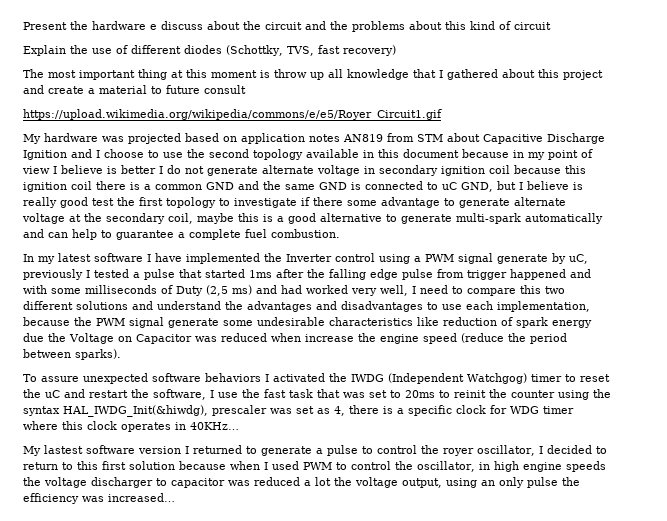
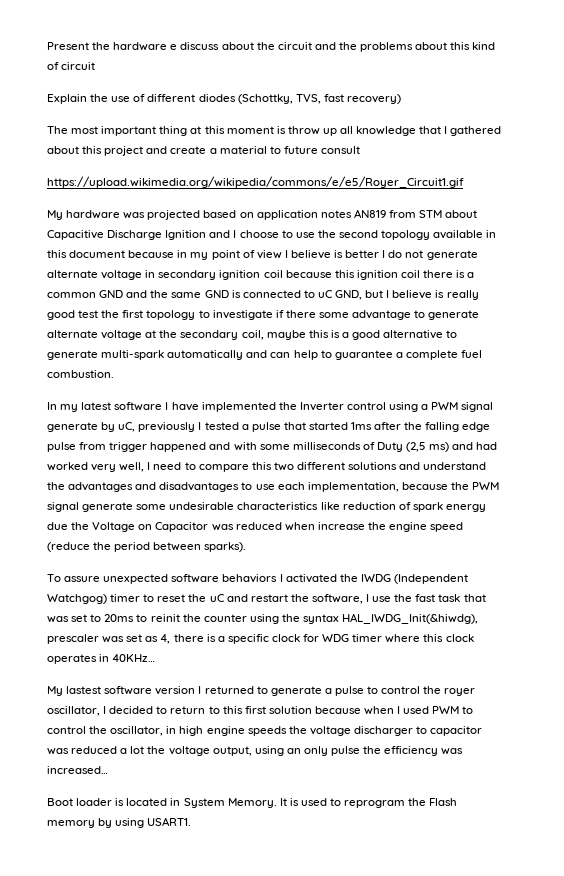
+ Boot loader is located in System Memory. It is used to reprogram the Flash memory by using USART1.

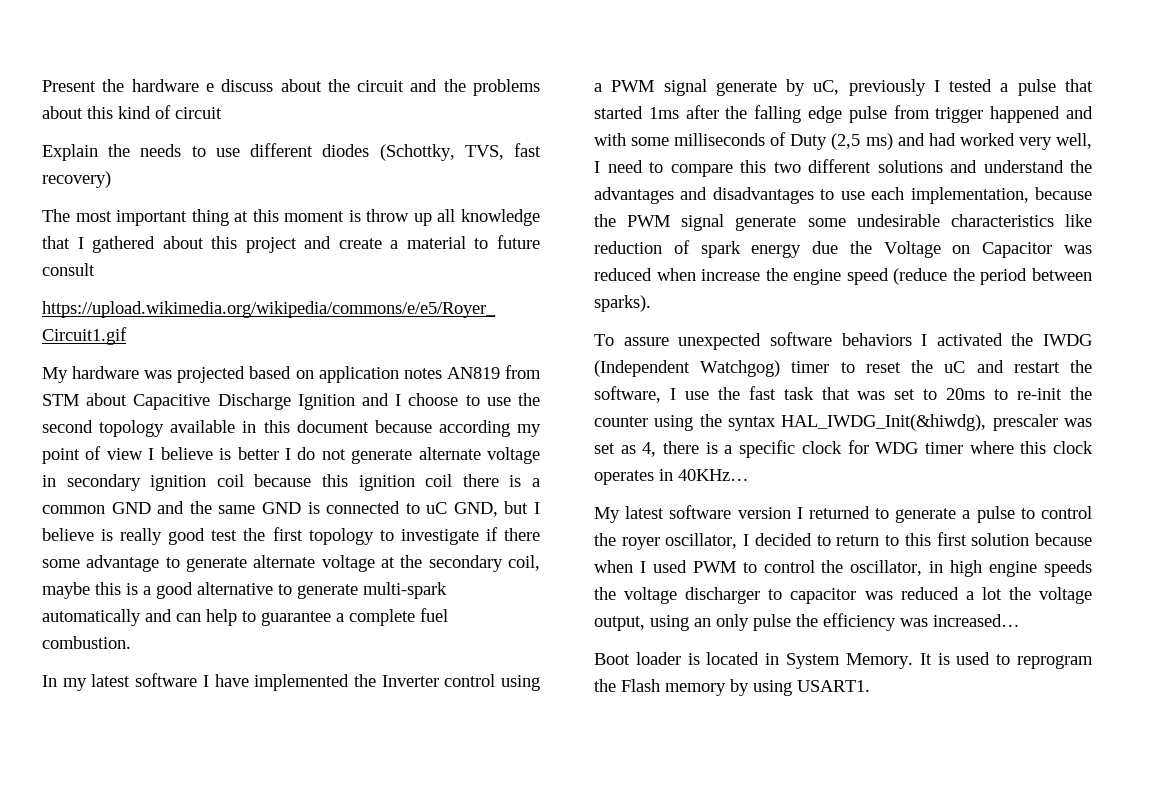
- Explain the use of different diodes (Schottky, TVS, fast recovery)
+ Explain the needs to use different diodes (Schottky, TVS, fast recovery)
- My hardware was projected based on application notes AN819 from STM about Capacitive Discharge Ignition and I choose to use the second topology available in this document because in my point of view I believe is better I do not generate alternate voltage in secondary ignition coil because this ignition coil there is a common GND and the same GND is connected to uC GND, but I believe is really good test the first topology to investigate if there some advantage to generate alternate voltage at the secondary coil, maybe this is a good alternative to generate multi-spark automatically and can help to guarantee a complete fuel combustion.
+ My hardware was projected based on application notes AN819 from STM about Capacitive Discharge Ignition and I choose to use the second topology available in this document because according my point of view I believe is better I do not generate alternate voltage in secondary ignition coil because this ignition coil there is a common GND and the same GND is connected to uC GND, but I believe is really good test the first topology to investigate if there some advantage to generate alternate voltage at the secondary coil, maybe this is a good alternative to generate multi-spark automatically and can help to guarantee a complete fuel combustion.
- To assure unexpected software behaviors I activated the IWDG (Independent Watchgog) timer to reset the uC and restart the software, I use the fast task that was set to 20ms to reinit the counter using the syntax HAL_IWDG_Init(&hiwdg), prescaler was set as 4, there is a specific clock for WDG timer where this clock operates in 40KHz…
+ To assure unexpected software behaviors I activated the IWDG (Independent Watchgog) timer to reset the uC and restart the software, I use the fast task that was set to 20ms to re-init the counter using the syntax HAL_IWDG_Init(&hiwdg), prescaler was set as 4, there is a specific clock for WDG timer where this clock operates in 40KHz…
- My lastest software version I returned to generate a pulse to control the royer oscillator, I decided to return to this first solution because when I used PWM to control the oscillator, in high engine speeds the voltage discharger to capacitor was reduced a lot the voltage output, using an only pulse the efficiency was increased…
+ My latest software version I returned to generate a pulse to control the royer oscillator, I decided to return to this first solution because when I used PWM to control the oscillator, in high engine speeds the voltage discharger to capacitor was reduced a lot the voltage output, using an only pulse the efficiency was increased…

